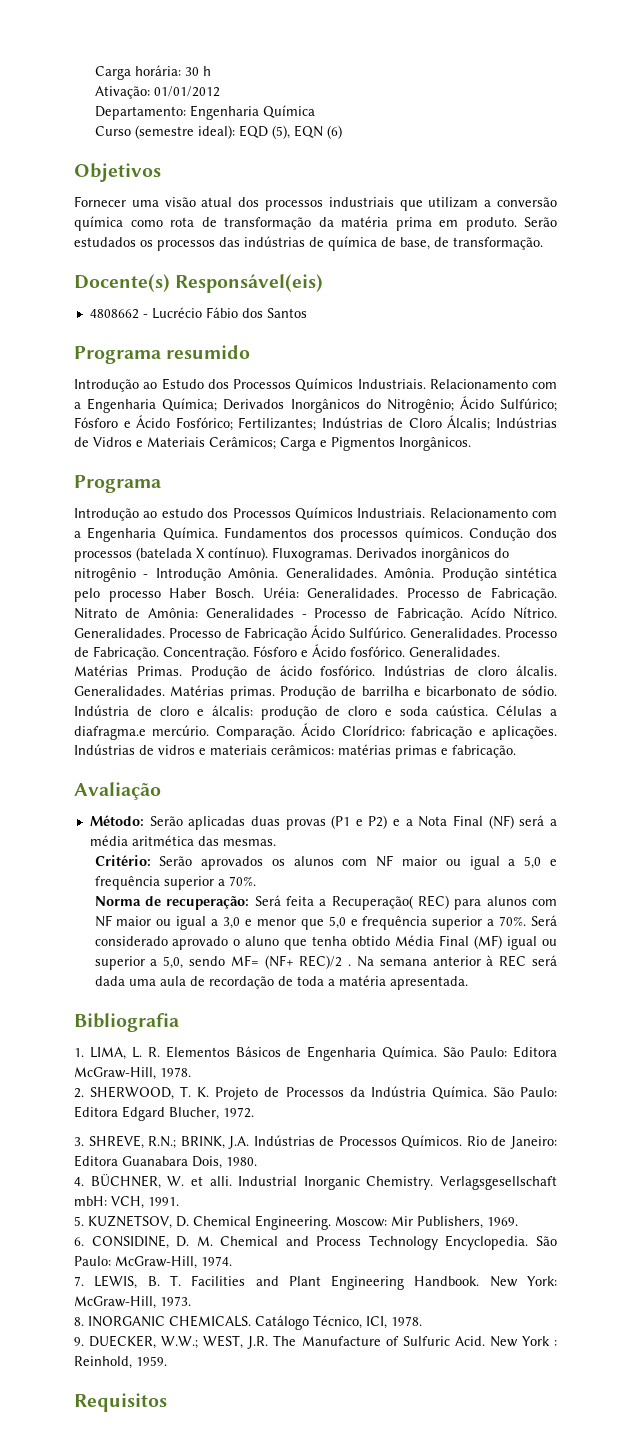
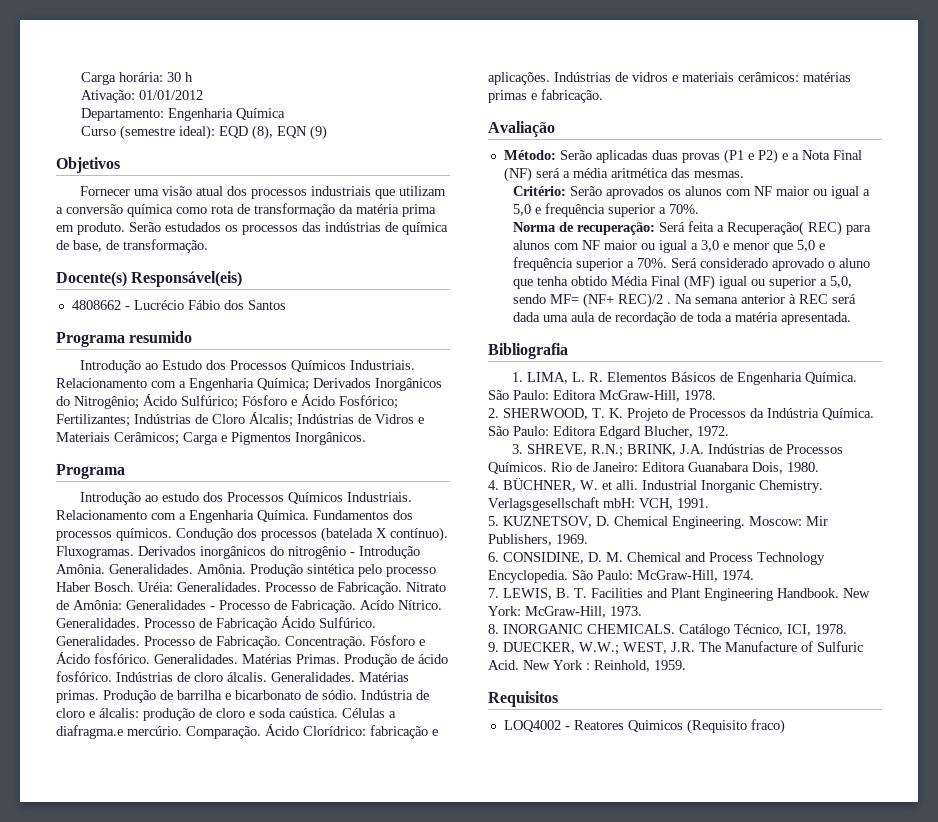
- Curso (semestre ideal): EQD (5), EQN (6)
+ Curso (semestre ideal): EQD (8), EQN (9)
+ LOQ4002 - Reatores Quimicos (Requisito fraco)

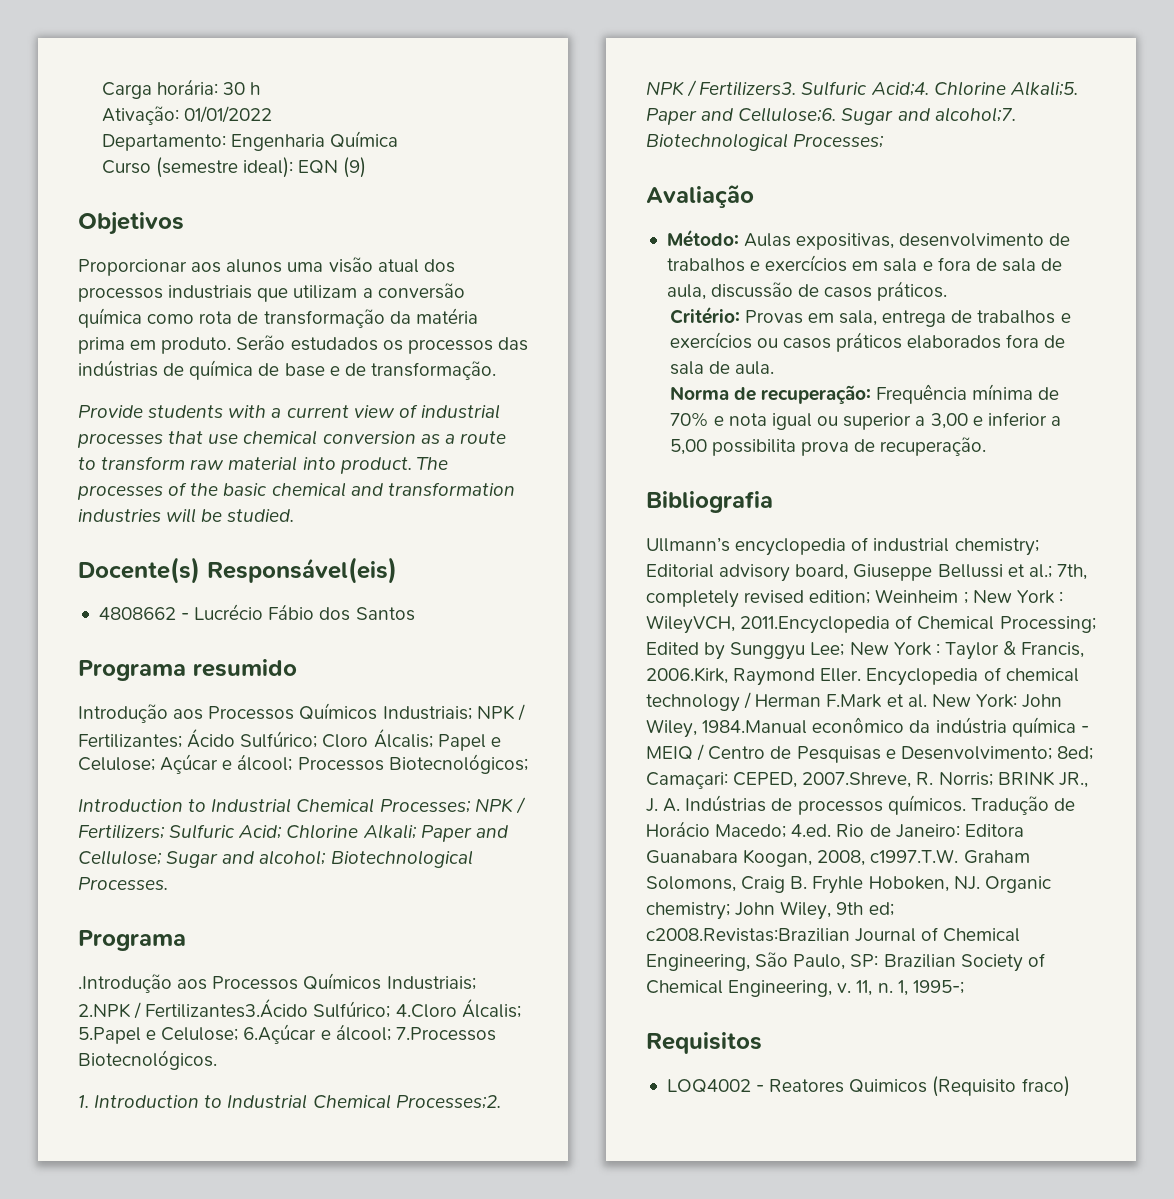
- Ativação: 01/01/2012
+ Ativação: 01/01/2022
- Curso (semestre ideal): EQD (8), EQN (9)
+ Curso (semestre ideal): EQN (9)
- Fornecer uma visão atual dos processos industriais que utilizam a conversão química como rota de transformação da matéria prima em produto.
+ Proporcionar aos alunos uma visão atual dos processos industriais que utilizam a conversão química como rota de transformação da matéria prima em produto.
- Serão estudados os processos das indústrias de química de base, de transformação.
+ Serão estudados os processos das indústrias de química de base e de transformação.
+ Provide students with a current view of industrial processes that use chemical conversion as a route to transform raw material into product. The processes of the basic chemical and transformation industries will be studied.
- Introdução ao Estudo dos Processos Químicos Industriais. Relacionamento com a Engenharia Química; Derivados Inorgânicos do Nitrogênio; Ácido Sulfúrico; Fósforo e Ácido Fosfórico; Fertilizantes; Indústrias de Cloro Álcalis; Indústrias de Vidros e Materiais Cerâmicos; Carga e Pigmentos Inorgânicos.
+ Introdução aos Processos Químicos Industriais; NPK / Fertilizantes; Ácido Sulfúrico; Cloro Álcalis; Papel e Celulose; Açúcar e álcool; Processos Biotecnológicos;
+ Introduction to Industrial Chemical Processes; NPK / Fertilizers; Sulfuric Acid; Chlorine Alkali; Paper and Cellulose; Sugar and alcohol; Biotechnological Processes.
  Programa
- Introdução ao estudo dos Processos Químicos Industriais. Relacionamento com a Engenharia Química. Fundamentos dos processos químicos. Condução dos processos (batelada X contínuo). Fluxogramas. Derivados inorgânicos do nitrogênio - Introdução Amônia. Generalidades. Amônia. Produção sintética pelo processo Haber Bosch. Uréia: Generalidades. Processo de Fabricação. Nitrato de Amônia: Generalidades - Processo de Fabricação. Acído Nítrico. Generalidades. Processo de Fabricação Ácido Sulfúrico. Generalidades. Processo de Fabricação. Concentração. Fósforo e Ácido fosfórico. Generalidades. Matérias Primas. Produção de ácido fosfórico. Indústrias de cloro álcalis. Generalidades. Matérias primas. Produção de barrilha e bicarbonato de sódio. Indústria de cloro e álcalis: produção de cloro e soda caústica. Células a diafragma.e mercúrio. Comparação. Ácido Clorídrico: fabricação e aplicações. Indústrias de vidros e materiais cerâmicos: matérias primas e fabricação.
+ .Introdução aos Processos Químicos Industriais; 2.NPK / Fertilizantes3.Ácido Sulfúrico; 4.Cloro Álcalis; 5.Papel e Celulose; 6.Açúcar e álcool; 7.Processos Biotecnológicos.
+ 1. Introduction to Industrial Chemical Processes;2. NPK / Fertilizers3. Sulfuric Acid;4. Chlorine Alkali;5. Paper and Cellulose;6. Sugar and alcohol;7. Biotechnological Processes;
  Avaliação
- Método: Serão aplicadas duas provas (P1 e P2) e a Nota Final (NF) será a média aritmética das mesmas.
- Critério: Serão aprovados os alunos com NF maior ou igual a 5,0 e frequência superior a 70%.
- Norma de recuperação: Será feita a Recuperação( REC) para alunos com NF maior ou igual a 3,0 e menor que 5,0 e frequência superior a 70%. Será considerado aprovado o aluno que tenha obtido Média Final (MF) igual ou superior a 5,0, sendo MF= (NF+ REC)/2 . Na semana anterior à REC será dada uma aula de recordação de toda a matéria apresentada.
+ Método: Aulas expositivas, desenvolvimento de trabalhos e exercícios em sala e fora de sala de aula, discussão de casos práticos.
+ Critério: Provas em sala, entrega de trabalhos e exercícios ou casos práticos elaborados fora de sala de aula.
+ Norma de recuperação: Frequência mínima de 70% e nota igual ou superior a 3,00 e inferior a 5,00 possibilita prova de recuperação.
  Bibliografia
- 1. LIMA, L. R. Elementos Básicos de Engenharia Química. São Paulo: Editora McGraw-Hill, 1978.
- 2. SHERWOOD, T. K. Projeto de Processos da Indústria Química. São Paulo: Editora Edgard Blucher, 1972.
- 3. SHREVE, R.N.; BRINK, J.A. Indústrias de Processos Químicos. Rio de Janeiro: Editora Guanabara Dois, 1980.
- 4. BÜCHNER, W. et alli. Industrial Inorganic Chemistry. Verlagsgesellschaft mbH: VCH, 1991.
- 5. KUZNETSOV, D. Chemical Engineering. Moscow: Mir Publishers, 1969.
- 6. CONSIDINE, D. M. Chemical and Process Technology Encyclopedia. São Paulo: McGraw-Hill, 1974.
- 7. LEWIS, B. T. Facilities and Plant Engineering Handbook. New York: McGraw-Hill, 1973.
- 8. INORGANIC CHEMICALS. Catálogo Técnico, ICI, 1978.
- 9. DUECKER, W.W.; WEST, J.R. The Manufacture of Sulfuric Acid. New York : Reinhold, 1959.
+ Ullmann’s encyclopedia of industrial chemistry; Editorial advisory board, Giuseppe Bellussi et al.; 7th, completely revised edition; Weinheim ; New York : WileyVCH, 2011.Encyclopedia of Chemical Processing; Edited by Sunggyu Lee; New York : Taylor & Francis, 2006.Kirk, Raymond Eller. Encyclopedia of chemical technology / Herman F.Mark et al. New York: John Wiley, 1984.Manual econômico da indústria química - MEIQ / Centro de Pesquisas e Desenvolvimento; 8ed; Camaçari: CEPED, 2007.Shreve, R. Norris; BRINK JR., J. A. Indústrias de processos químicos. Tradução de Horácio Macedo; 4.ed. Rio de Janeiro: Editora Guanabara Koogan, 2008, c1997.T.W. Graham Solomons, Craig B. Fryhle Hoboken, NJ. Organic chemistry; John Wiley, 9th ed; c2008.Revistas:Brazilian Journal of Chemical Engineering, São Paulo, SP: Brazilian Society of Chemical Engineering, v. 11, n. 1, 1995-;

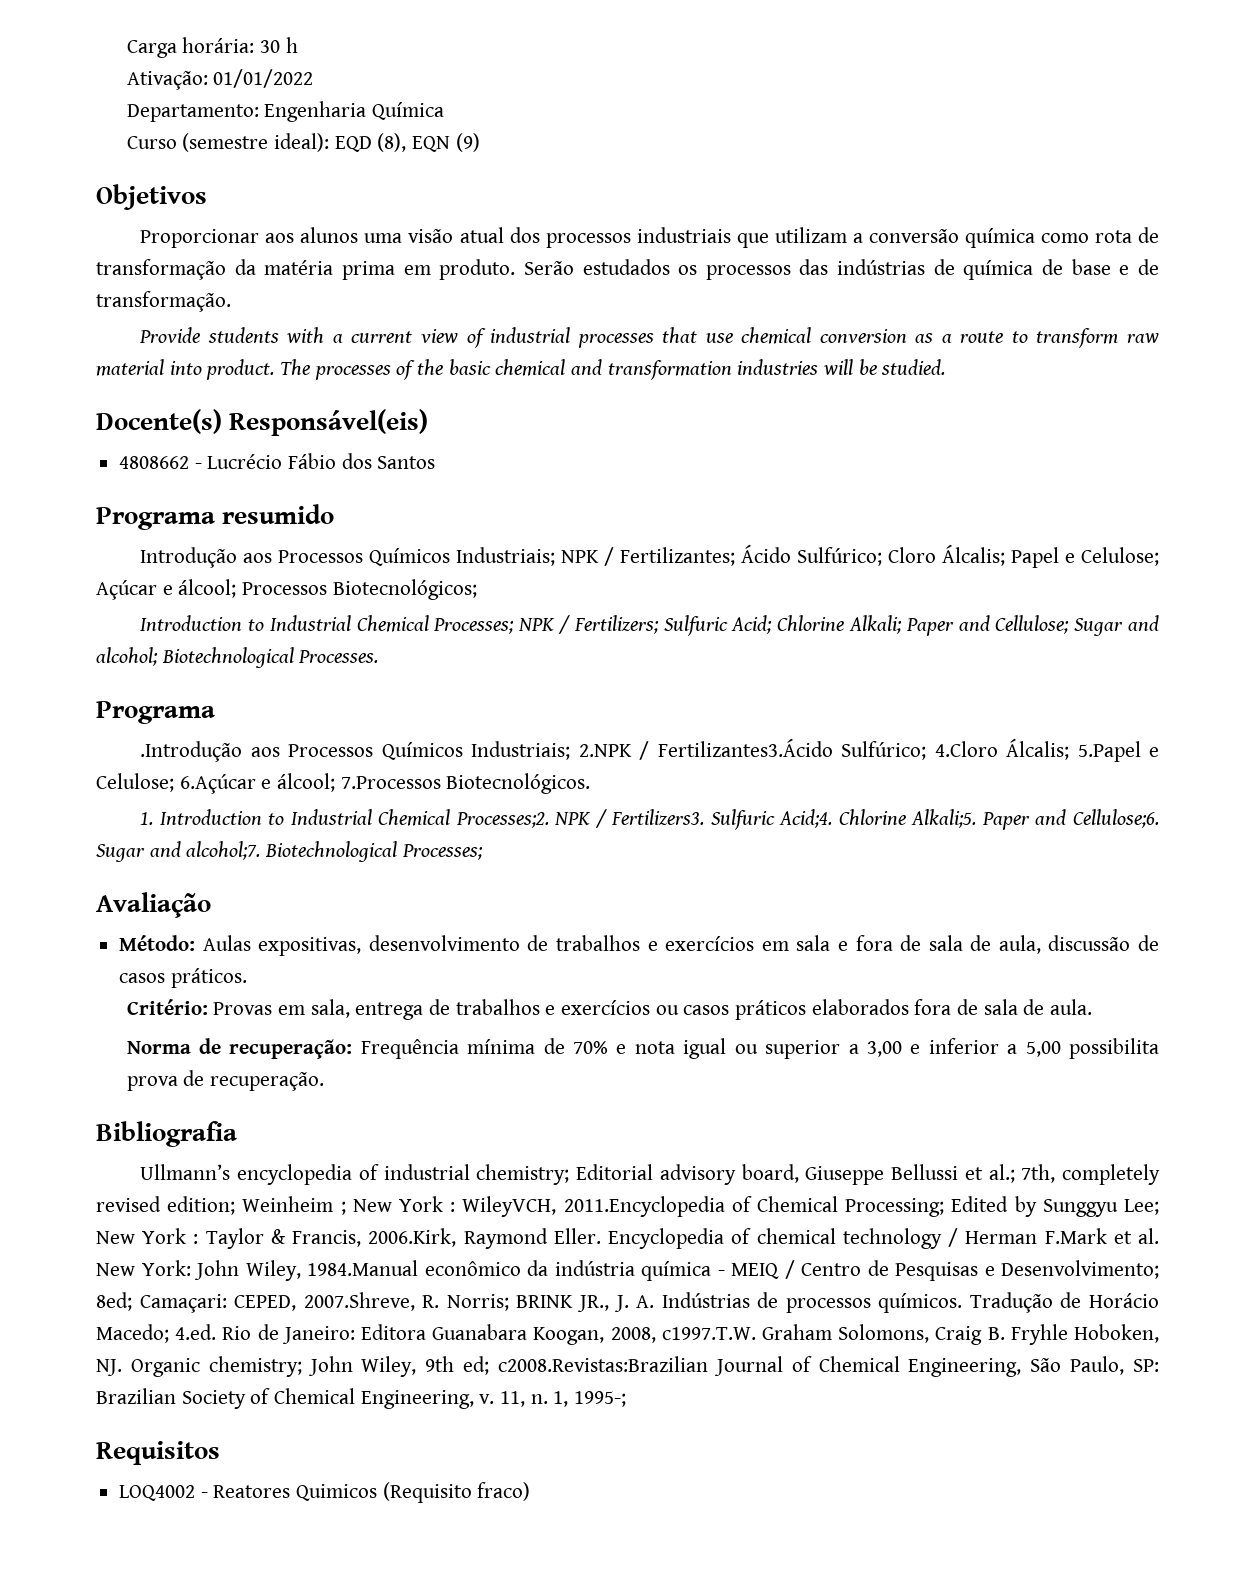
- Curso (semestre ideal): EQN (9)
+ Curso (semestre ideal): EQD (8), EQN (9)

